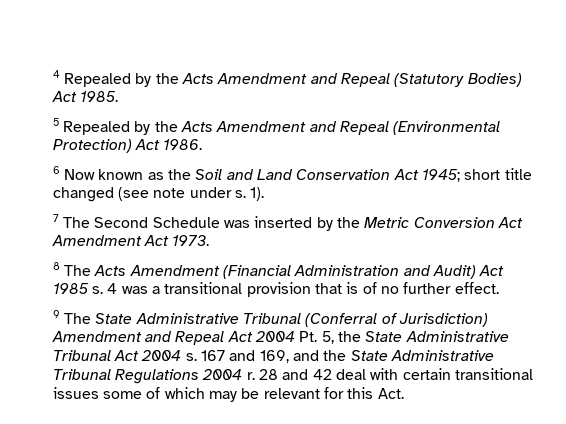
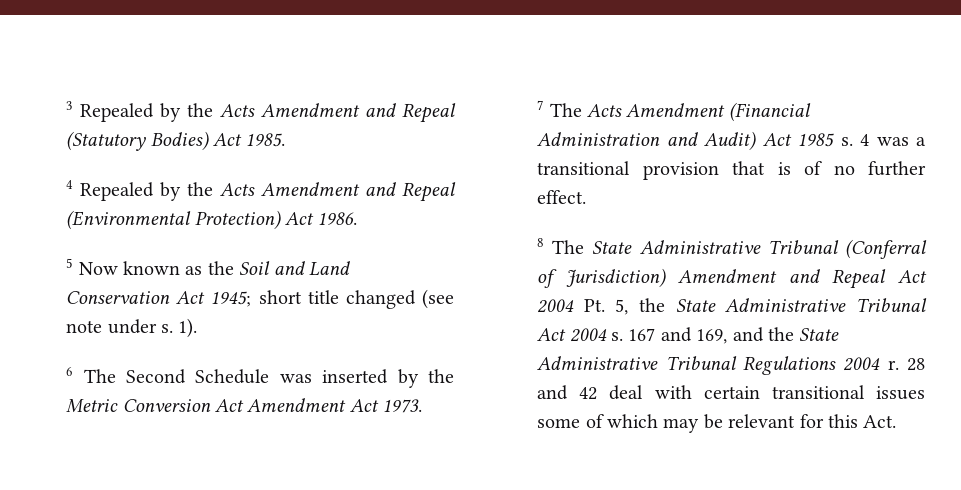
- 4 Repealed by the Acts Amendment and Repeal (Statutory Bodies) Act 1985.
+ 3 Repealed by the Acts Amendment and Repeal (Statutory Bodies) Act 1985.
- 5 Repealed by the Acts Amendment and Repeal (Environmental Protection) Act 1986.
+ 4 Repealed by the Acts Amendment and Repeal (Environmental Protection) Act 1986.
- 6 Now known as the Soil and Land Conservation Act 1945; short title changed (see note under s.
+ 5 Now known as the Soil and Land Conservation Act 1945; short title changed (see note under s.
- 7 The Second Schedule was inserted by the Metric Conversion Act Amendment Act 1973.
+ 6 The Second Schedule was inserted by the Metric Conversion Act Amendment Act 1973.
- 8 The Acts Amendment (Financial Administration and Audit) Act 1985 s.
+ 7 The Acts Amendment (Financial Administration and Audit) Act 1985 s.
- 9 The State Administrative Tribunal (Conferral of Jurisdiction) Amendment and Repeal Act 2004 Pt. 5, the State Administrative Tribunal Act 2004 s.
+ 8 The State Administrative Tribunal (Conferral of Jurisdiction) Amendment and Repeal Act 2004 Pt. 5, the State Administrative Tribunal Act 2004 s.

